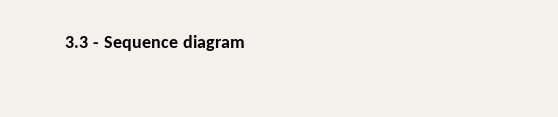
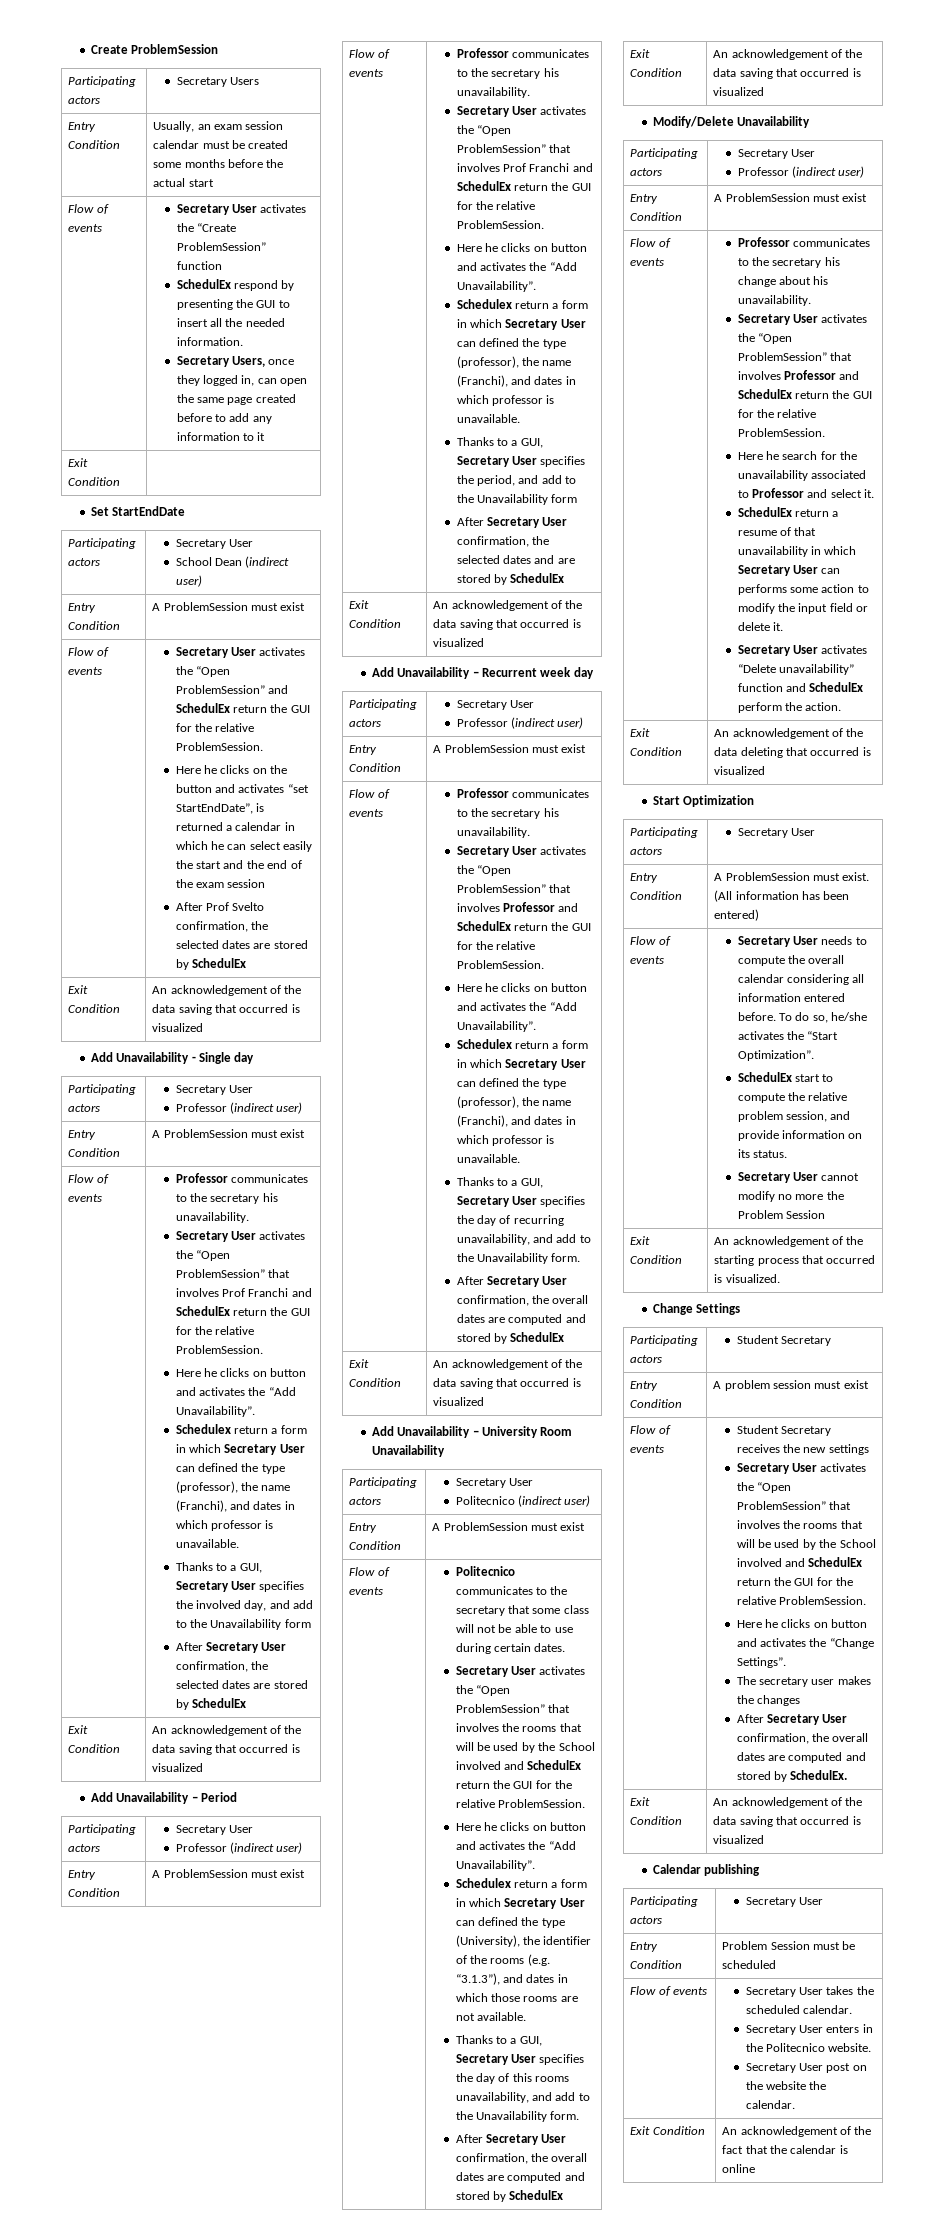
- 3.3 - Sequence diagram
+ Create ProblemSession
+ Participating actors | Secretary Users
+ Entry Condition | Usually, an exam session calendar must be created some months before the actual start
+ Flow of events | Secretary User activates the “Create ProblemSession” function
+ SchedulEx respond by presenting the GUI to insert all the needed information.
+ Secretary Users, once they logged in, can open the same page created before to add any information to it
+ Exit Condition |
+ Set StartEndDate
+ Participating actors | Secretary User
+ School Dean (indirect user)
+ Entry Condition | A ProblemSession must exist
+ Flow of events | Secretary User activates the “Open ProblemSession” and SchedulEx return the GUI for the relative ProblemSession.
+ Here he clicks on the button and activates “set StartEndDate”, is returned a calendar in which he can select easily the start and the end of the exam session
+ After Prof Svelto confirmation, the selected dates are stored by SchedulEx
+ Exit Condition | An acknowledgement of the data saving that occurred is visualized
+ Add Unavailability - Single day
+ Participating actors | Secretary User
+ Professor (indirect user)
+ Entry Condition | A ProblemSession must exist
+ Flow of events | Professor communicates to the secretary his unavailability.
+ Secretary User activates the “Open ProblemSession” that involves Prof Franchi and SchedulEx return the GUI for the relative ProblemSession.
+ Here he clicks on button and activates the “Add Unavailability”.
+ Schedulex return a form in which Secretary User can defined the type (professor), the name (Franchi), and dates in which professor is unavailable.
+ Thanks to a GUI, Secretary User specifies the involved day, and add to the Unavailability form
+ After Secretary User confirmation, the selected dates are stored by SchedulEx
+ Exit Condition | An acknowledgement of the data saving that occurred is visualized
+ Add Unavailability – Period
+ Participating actors | Secretary User
+ Professor (indirect user)
+ Entry Condition | A ProblemSession must exist
+ Flow of events | Professor communicates to the secretary his unavailability.
+ Secretary User activates the “Open ProblemSession” that involves Prof Franchi and SchedulEx return the GUI for the relative ProblemSession.
+ Here he clicks on button and activates the “Add Unavailability”.
+ Schedulex return a form in which Secretary User can defined the type (professor), the name (Franchi), and dates in which professor is unavailable.
+ Thanks to a GUI, Secretary User specifies the period, and add to the Unavailability form
+ After Secretary User confirmation, the selected dates and are stored by SchedulEx
+ Exit Condition | An acknowledgement of the data saving that occurred is visualized
+ Add Unavailability – Recurrent week day
+ Participating actors | Secretary User
+ Professor (indirect user)
+ Entry Condition | A ProblemSession must exist
+ Flow of events | Professor communicates to the secretary his unavailability.
+ Secretary User activates the “Open ProblemSession” that involves Professor and SchedulEx return the GUI for the relative ProblemSession.
+ Here he clicks on button and activates the “Add Unavailability”.
+ Schedulex return a form in which Secretary User can defined the type (professor), the name (Franchi), and dates in which professor is unavailable.
+ Thanks to a GUI, Secretary User specifies the day of recurring unavailability, and add to the Unavailability form.
+ After Secretary User confirmation, the overall dates are computed and stored by SchedulEx
+ Exit Condition | An acknowledgement of the data saving that occurred is visualized
+ Add Unavailability – University Room Unavailability
+ Participating actors | Secretary User
+ Politecnico (indirect user)
+ Entry Condition | A ProblemSession must exist
+ Flow of events | Politecnico communicates to the secretary that some class will not be able to use during certain dates.
+ Secretary User activates the “Open ProblemSession” that involves the rooms that will be used by the School involved and SchedulEx return the GUI for the relative ProblemSession.
+ Here he clicks on button and activates the “Add Unavailability”.
+ Schedulex return a form in which Secretary User can defined the type (University), the identifier of the rooms (e.g. “3.1.3”), and dates in which those rooms are not available.
+ Thanks to a GUI, Secretary User specifies the day of this rooms unavailability, and add to the Unavailability form.
+ After Secretary User confirmation, the overall dates are computed and stored by SchedulEx
+ Exit Condition | An acknowledgement of the data saving that occurred is visualized
+ Modify/Delete Unavailability
+ Participating actors | Secretary User
+ Professor (indirect user)
+ Entry Condition | A ProblemSession must exist
+ Flow of events | Professor communicates to the secretary his change about his unavailability.
+ Secretary User activates the “Open ProblemSession” that involves Professor and SchedulEx return the GUI for the relative ProblemSession.
+ Here he search for the unavailability associated to Professor and select it.
+ SchedulEx return a resume of that unavailability in which Secretary User can performs some action to modify the input field or delete it.
+ Secretary User activates “Delete unavailability” function and SchedulEx perform the action.
+ Exit Condition | An acknowledgement of the data deleting that occurred is visualized
+ Start Optimization
+ Participating actors | Secretary User
+ Entry Condition | A ProblemSession must exist. (All information has been entered)
+ Flow of events | Secretary User needs to compute the overall calendar considering all information entered before. To do so, he/she activates the “Start Optimization”.
+ SchedulEx start to compute the relative problem session, and provide information on its status.
+ Secretary User cannot modify no more the Problem Session
+ Exit Condition | An acknowledgement of the starting process that occurred is visualized.
+ Change Settings
+ Participating actors | Student Secretary
+ Entry Condition | A problem session must exist
+ Flow of events | Student Secretary receives the new settings
+ Secretary User activates the “Open ProblemSession” that involves the rooms that will be used by the School involved and SchedulEx return the GUI for the relative ProblemSession.
+ Here he clicks on button and activates the “Change Settings”.
+ The secretary user makes the changes
+ After Secretary User confirmation, the overall dates are computed and stored by SchedulEx.
+ Exit Condition | An acknowledgement of the data saving that occurred is visualized
+ Calendar publishing
+ Participating actors | Secretary User
+ Entry Condition | Problem Session must be scheduled
+ Flow of events | Secretary User takes the scheduled calendar.
+ Secretary User enters in the Politecnico website.
+ Secretary User post on the website the calendar.
+ Exit Condition | An acknowledgement of the fact that the calendar is online

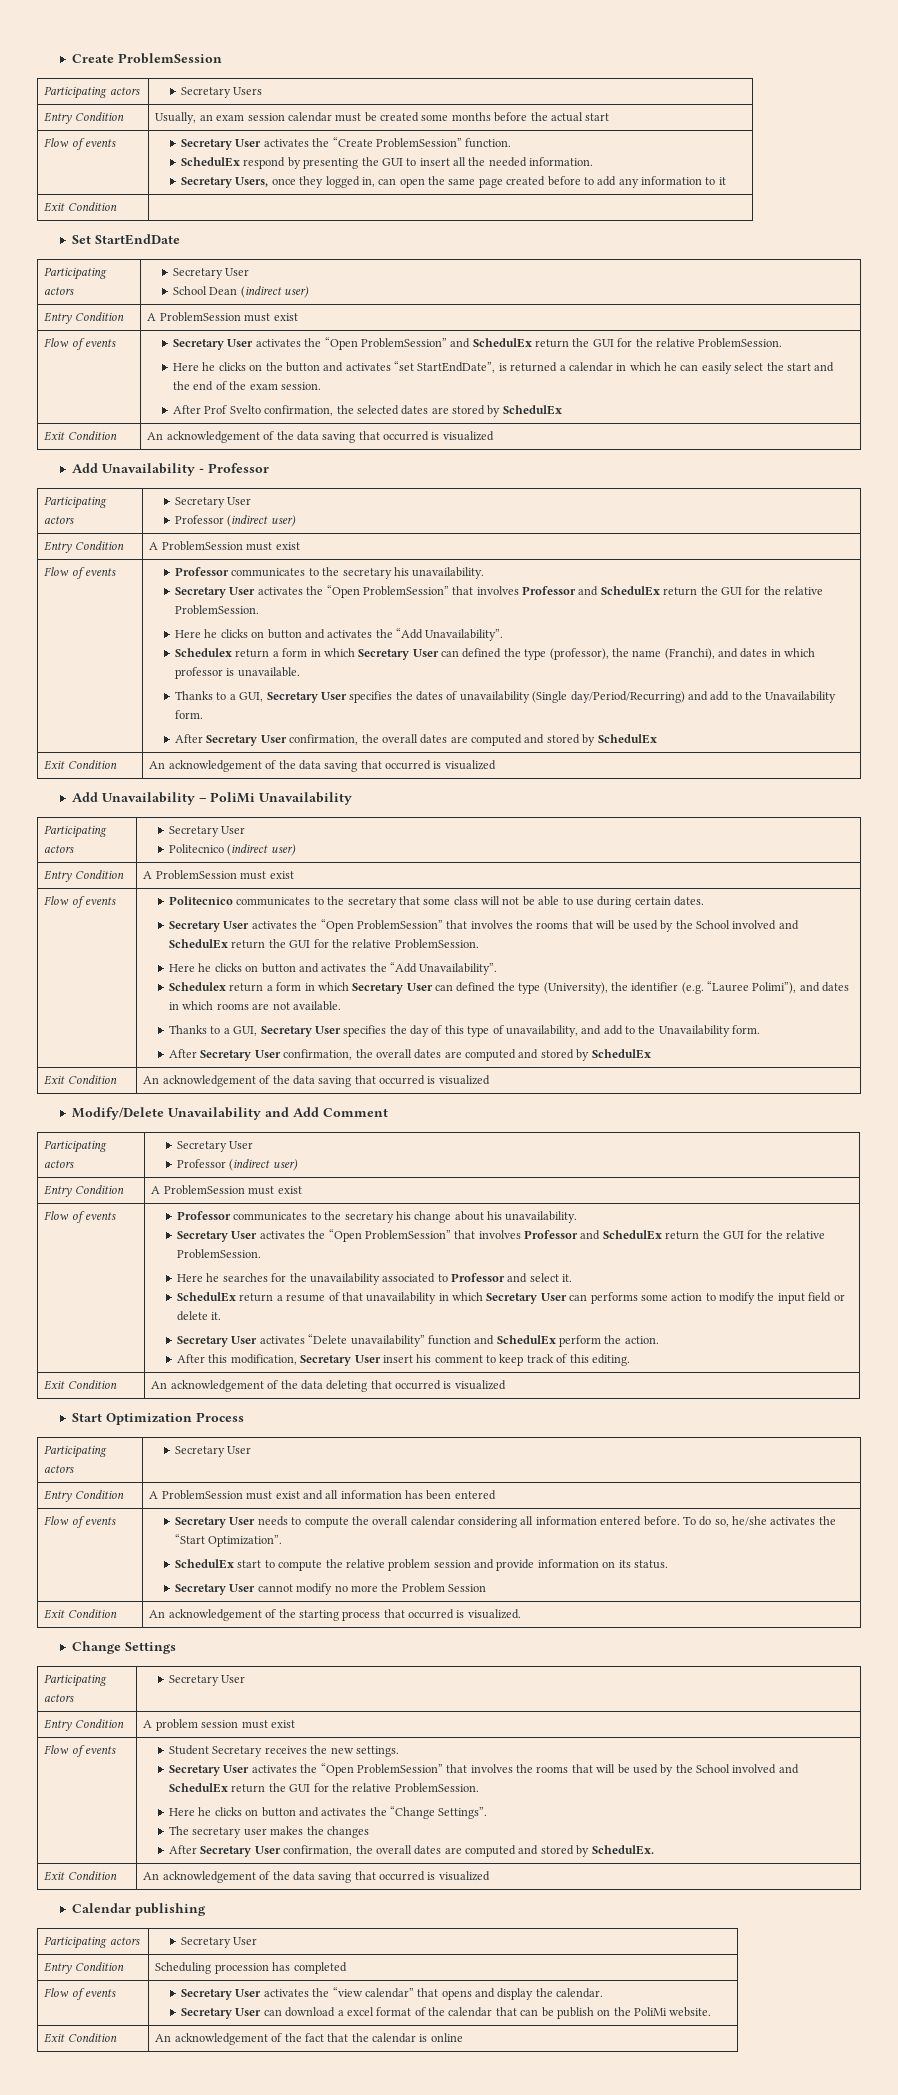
- Secretary User activates the “Create ProblemSession” function
+ Secretary User activates the “Create ProblemSession” function.
- Here he clicks on the button and activates “set StartEndDate”, is returned a calendar in which he can select easily the start and the end of the exam session
+ Here he clicks on the button and activates “set StartEndDate”, is returned a calendar in which he can easily select the start and the end of the exam session.
- Add Unavailability - Single day
- Participating actors | Secretary User
- Professor (indirect user)
- Entry Condition | A ProblemSession must exist
- Flow of events | Professor communicates to the secretary his unavailability.
- Secretary User activates the “Open ProblemSession” that involves Prof Franchi and SchedulEx return the GUI for the relative ProblemSession.
- Here he clicks on button and activates the “Add Unavailability”.
- Schedulex return a form in which Secretary User can defined the type (professor), the name (Franchi), and dates in which professor is unavailable.
- Thanks to a GUI, Secretary User specifies the involved day, and add to the Unavailability form
- After Secretary User confirmation, the selected dates are stored by SchedulEx
- Exit Condition | An acknowledgement of the data saving that occurred is visualized
- Add Unavailability – Period
- Participating actors | Secretary User
- Professor (indirect user)
- Entry Condition | A ProblemSession must exist
- Flow of events | Professor communicates to the secretary his unavailability.
- Secretary User activates the “Open ProblemSession” that involves Prof Franchi and SchedulEx return the GUI for the relative ProblemSession.
- Here he clicks on button and activates the “Add Unavailability”.
- Schedulex return a form in which Secretary User can defined the type (professor), the name (Franchi), and dates in which professor is unavailable.
- Thanks to a GUI, Secretary User specifies the period, and add to the Unavailability form
- After Secretary User confirmation, the selected dates and are stored by SchedulEx
- Exit Condition | An acknowledgement of the data saving that occurred is visualized
- Add Unavailability – Recurrent week day
+ Add Unavailability - Professor
- Thanks to a GUI, Secretary User specifies the day of recurring unavailability, and add to the Unavailability form.
+ Thanks to a GUI, Secretary User specifies the dates of unavailability (Single day/Period/Recurring) and add to the Unavailability form.
- Add Unavailability – University Room Unavailability
+ Add Unavailability – PoliMi Unavailability
- Schedulex return a form in which Secretary User can defined the type (University), the identifier of the rooms (e.g. “3.1.3”), and dates in which those rooms are not available.
+ Schedulex return a form in which Secretary User can defined the type (University), the identifier (e.g. “Lauree Polimi”), and dates in which rooms are not available.
- Thanks to a GUI, Secretary User specifies the day of this rooms unavailability, and add to the Unavailability form.
+ Thanks to a GUI, Secretary User specifies the day of this type of unavailability, and add to the Unavailability form.
- Modify/Delete Unavailability
+ Modify/Delete Unavailability and Add Comment
- Here he search for the unavailability associated to Professor and select it.
+ Here he searches for the unavailability associated to Professor and select it.
+ After this modification, Secretary User insert his comment to keep track of this editing.
- Start Optimization
+ Start Optimization Process
- Entry Condition | A ProblemSession must exist. (All information has been entered)
+ Entry Condition | A ProblemSession must exist and all information has been entered
- SchedulEx start to compute the relative problem session, and provide information on its status.
+ SchedulEx start to compute the relative problem session and provide information on its status.
  Change Settings
- Participating actors | Student Secretary
+ Participating actors | Secretary User
- Student Secretary receives the new settings
+ Student Secretary receives the new settings.
- Entry Condition | Problem Session must be scheduled
- Flow of events | Secretary User takes the scheduled calendar.
- Secretary User enters in the Politecnico website.
- Secretary User post on the website the calendar.
+ Entry Condition | Scheduling procession has completed
+ Flow of events | Secretary User activates the “view calendar” that opens and display the calendar.
+ Secretary User can download a excel format of the calendar that can be publish on the PoliMi website.

